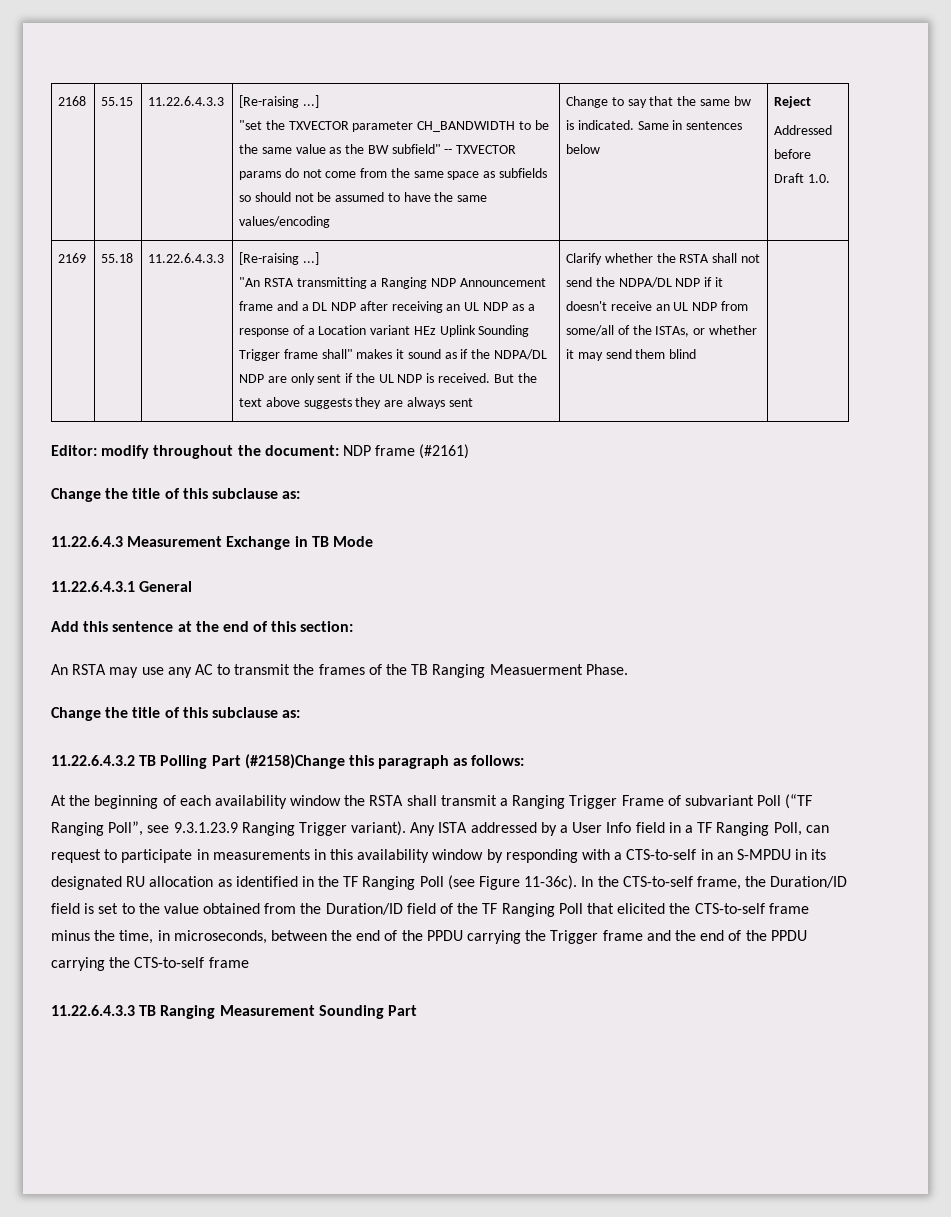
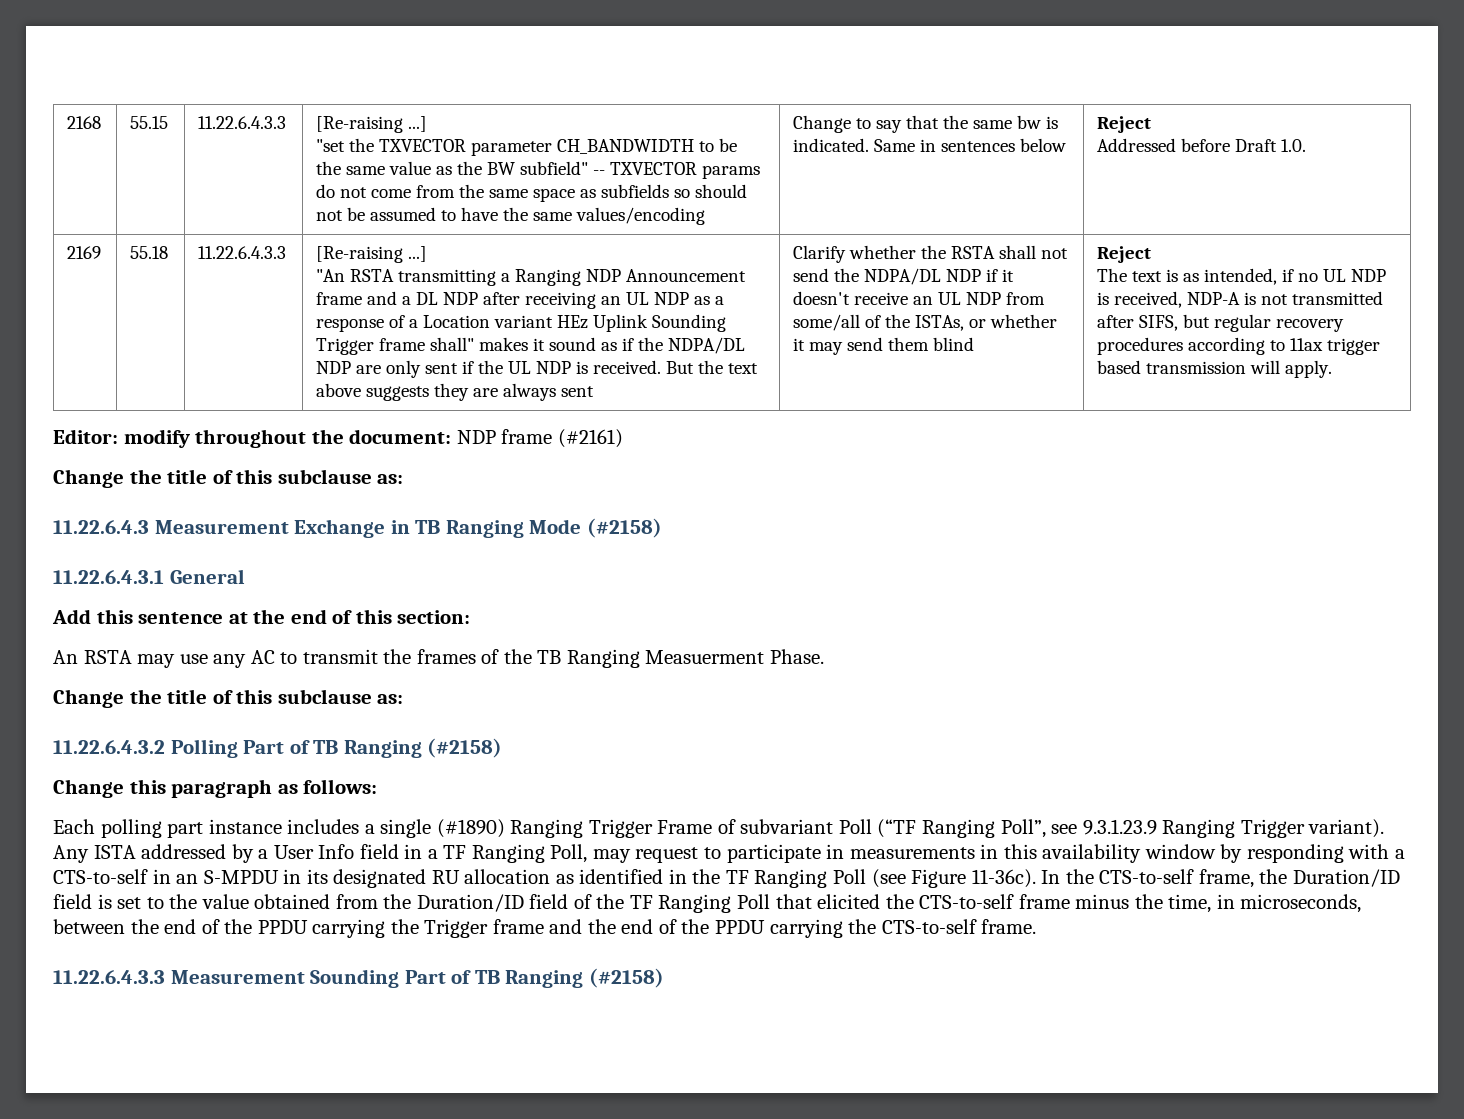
- Clarify whether the RSTA shall not send the NDPA/DL NDP if it doesn't receive an UL NDP from some/all of the ISTAs, or whether it may send them blind
+ Clarify whether the RSTA shall not send the NDPA/DL NDP if it doesn't receive an UL NDP from some/all of the ISTAs, or whether it may send them blind | Reject
+ The text is as intended, if no UL NDP is received, NDP-A is not transmitted after SIFS, but regular recovery procedures according to 11ax trigger based transmission will apply.
- 11.22.6.4.3 Measurement Exchange in TB Mode
+ 11.22.6.4.3 Measurement Exchange in TB Ranging Mode (#2158)
- 11.22.6.4.3.2 TB Polling Part (#2158)Change this paragraph as follows:
+ 11.22.6.4.3.2 Polling Part of TB Ranging (#2158)
+ Change this paragraph as follows:
- At the beginning of each availability window the RSTA shall transmit a Ranging Trigger Frame of subvariant Poll (“TF Ranging Poll”, see 9.3.1.23.9 Ranging Trigger variant).
+ Each polling part instance includes a single (#1890) Ranging Trigger Frame of subvariant Poll (“TF Ranging Poll”, see 9.3.1.23.9 Ranging Trigger variant).
- Any ISTA addressed by a User Info field in a TF Ranging Poll, can request to participate in measurements in this availability window by responding with a CTS-to-self in an S-MPDU in its designated RU allocation as identified in the TF Ranging Poll (see Figure 11-36c).
+ Any ISTA addressed by a User Info field in a TF Ranging Poll, may request to participate in measurements in this availability window by responding with a CTS-to-self in an S-MPDU in its designated RU allocation as identified in the TF Ranging Poll (see Figure 11-36c).
- In the CTS-to-self frame, the Duration/ID field is set to the value obtained from the Duration/ID field of the TF Ranging Poll that elicited the CTS-to-self frame minus the time, in microseconds, between the end of the PPDU carrying the Trigger frame and the end of the PPDU carrying the CTS-to-self frame
- 11.22.6.4.3.3 TB Ranging Measurement Sounding Part
+ In the CTS-to-self frame, the Duration/ID field is set to the value obtained from the Duration/ID field of the TF Ranging Poll that elicited the CTS-to-self frame minus the time, in microseconds, between the end of the PPDU carrying the Trigger frame and the end of the PPDU carrying the CTS-to-self frame.
+ 11.22.6.4.3.3 Measurement Sounding Part of TB Ranging (#2158)

